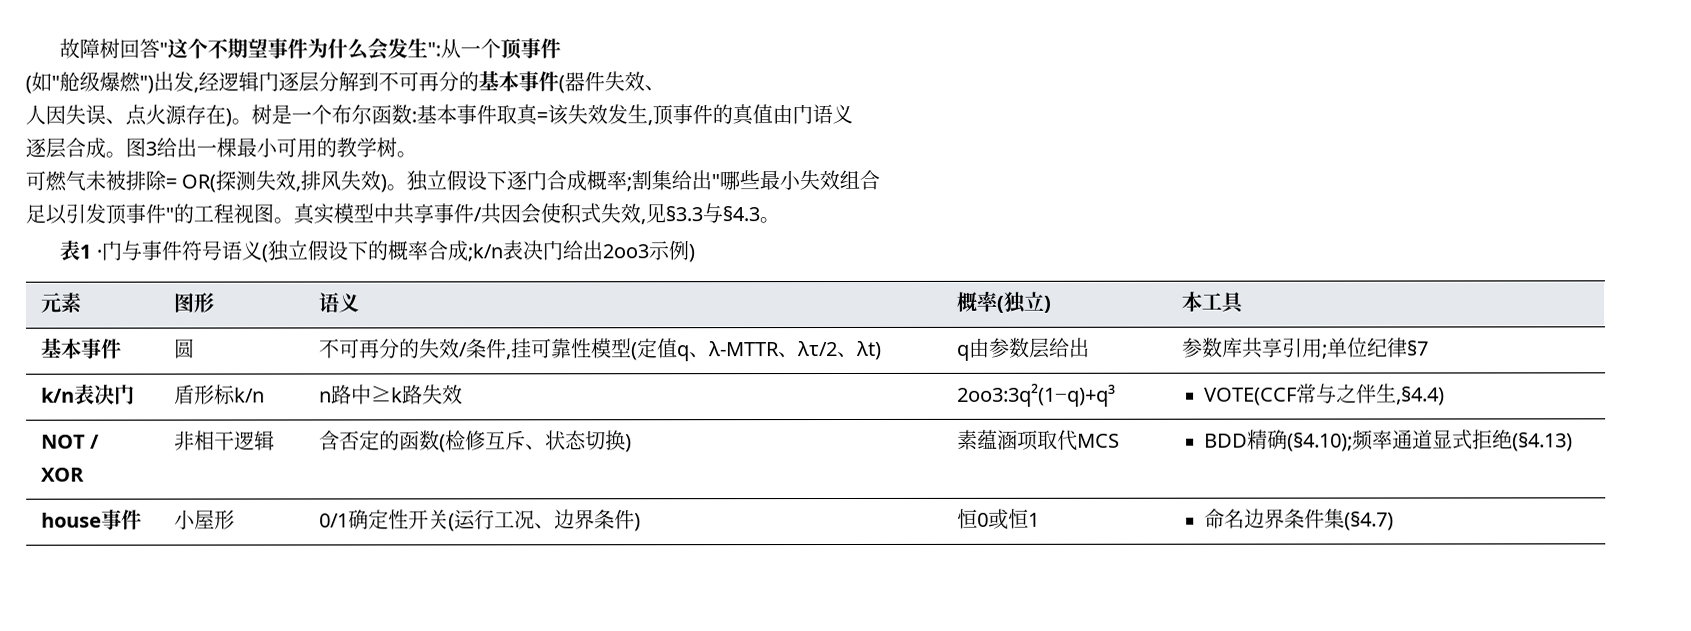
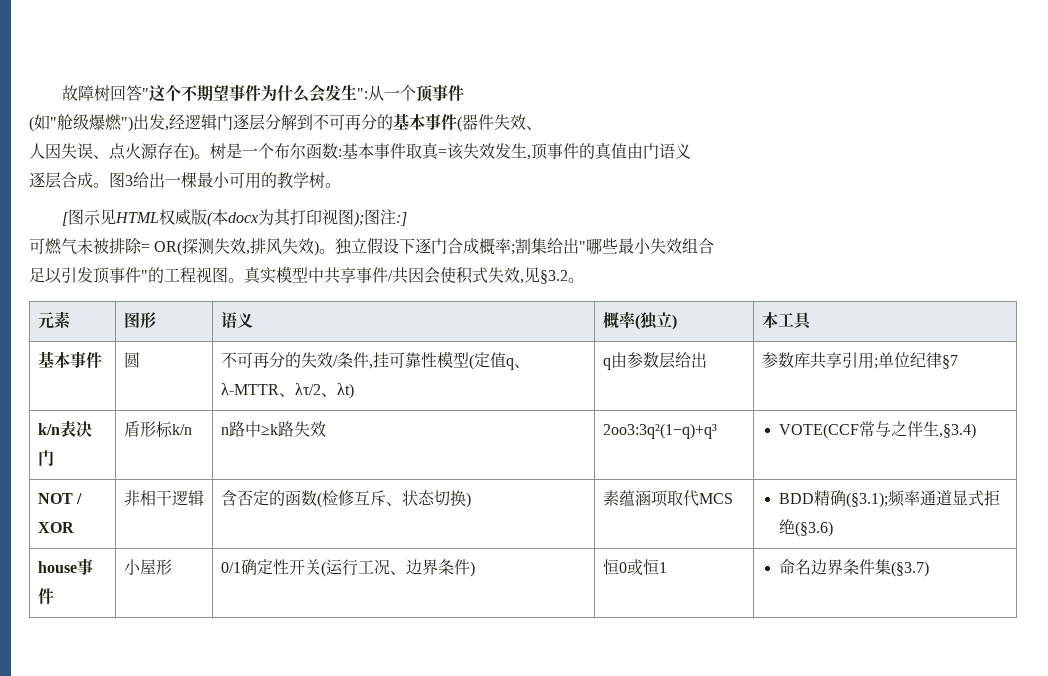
+ [图示见HTML权威版(本docx为其打印视图);图注:]
- 真实模型中共享事件/共因会使积式失效,见§3.3与§4.3。
- 表1 ·门与事件符号语义(独立假设下的概率合成;k/n表决门给出2oo3示例)
+ 真实模型中共享事件/共因会使积式失效,见§3.2。
- k/n表决门 | 盾形标k/n | n路中≥k路失效 | 2oo3:3q²(1−q)+q³ | VOTE(CCF常与之伴生,§4.4)
+ k/n表决门 | 盾形标k/n | n路中≥k路失效 | 2oo3:3q²(1−q)+q³ | VOTE(CCF常与之伴生,§3.4)
- NOT / XOR | 非相干逻辑 | 含否定的函数(检修互斥、状态切换) | 素蕴涵项取代MCS | BDD精确(§4.10);频率通道显式拒绝(§4.13)
+ NOT / XOR | 非相干逻辑 | 含否定的函数(检修互斥、状态切换) | 素蕴涵项取代MCS | BDD精确(§3.1);频率通道显式拒绝(§3.6)
- house事件 | 小屋形 | 0/1确定性开关(运行工况、边界条件) | 恒0或恒1 | 命名边界条件集(§4.7)
+ house事件 | 小屋形 | 0/1确定性开关(运行工况、边界条件) | 恒0或恒1 | 命名边界条件集(§3.7)

